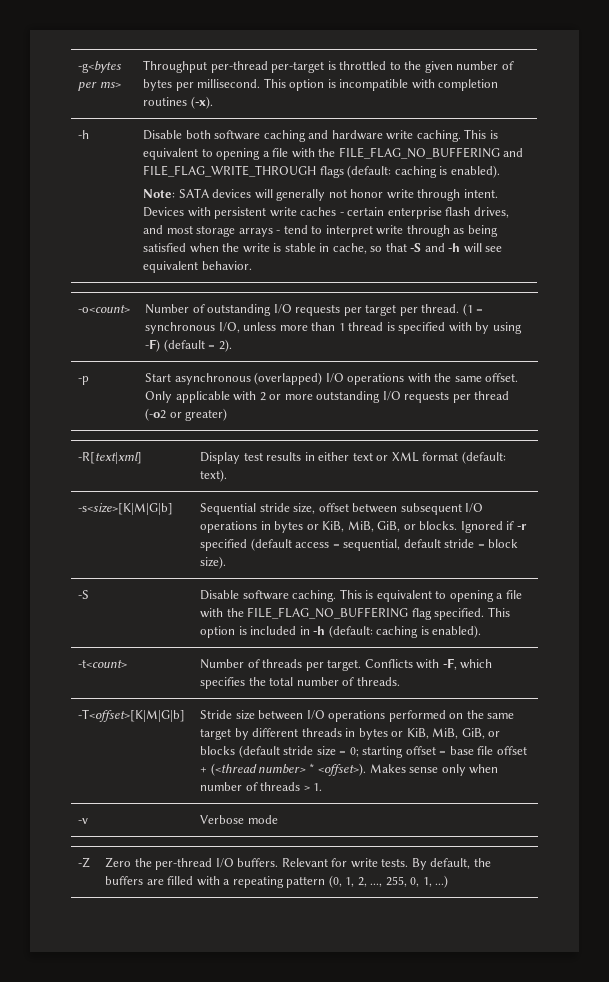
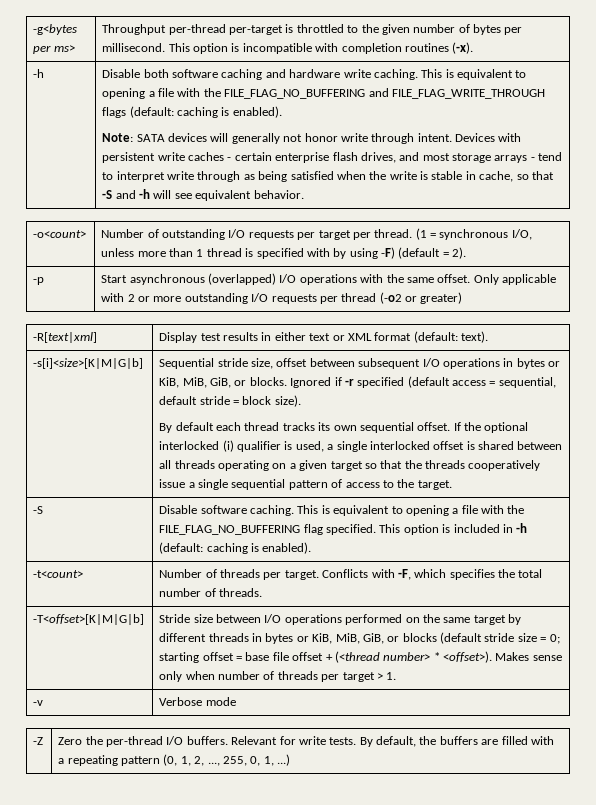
- -s<size>[K|M|G|b]
+ -s[i]<size>[K|M|G|b]
+ By default each thread tracks its own sequential offset. If the optional interlocked (i) qualifier is used, a single interlocked offset is shared between all threads operating on a given target so that the threads cooperatively issue a single sequential pattern of access to the target.
- Makes sense only when number of threads > 1.
+ Makes sense only when number of threads per target > 1.

